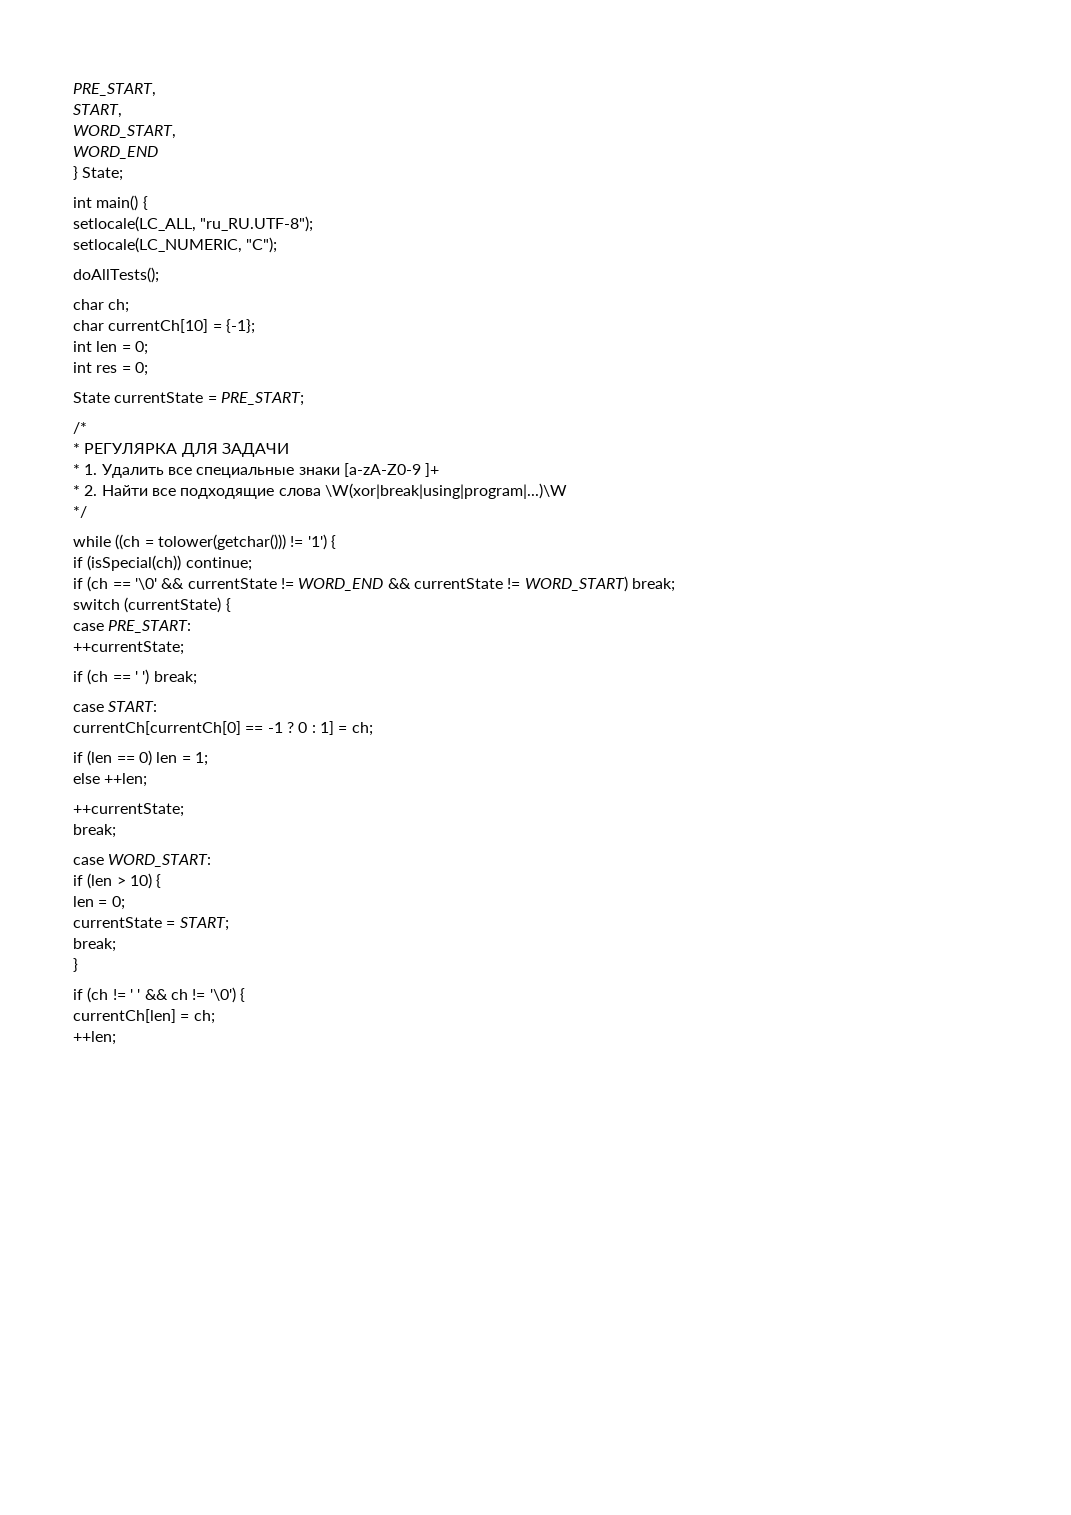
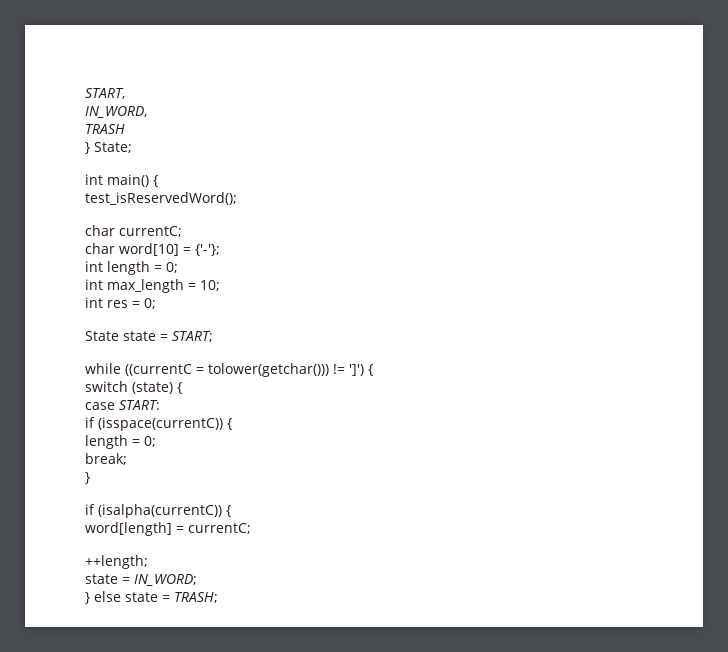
- PRE_START,
- WORD_START,
- WORD_END
+ IN_WORD,
+ TRASH
- setlocale(LC_ALL, "ru_RU.UTF-8");
- setlocale(LC_NUMERIC, "C");
- doAllTests();
- char ch;
- char currentCh[10] = {-1};
- int len = 0;
+ test_isReservedWord();
+ char currentC;
+ char word[10] = {'-'};
+ int length = 0;
+ int max_length = 10;
- State currentState = PRE_START;
- /*
- * РЕГУЛЯРКА ДЛЯ ЗАДАЧИ
- * 1. Удалить все специальные знаки [a-zA-Z0-9 ]+
- * 2. Найти все подходящие слова \W(xor|break|using|program|...)\W
- */
+ State state = START;
- while ((ch = tolower(getchar())) != '1') {
- if (isSpecial(ch)) continue;
- if (ch == '\0' && currentState != WORD_END && currentState != WORD_START) break;
+ while ((currentC = tolower(getchar())) != ']') {
- switch (currentState) {
+ switch (state) {
- case PRE_START:
- ++currentState;
- if (ch == ' ') break;
  case START:
- currentCh[currentCh[0] == -1 ? 0 : 1] = ch;
- if (len == 0) len = 1;
- else ++len;
- ++currentState;
- break;
- case WORD_START:
- if (len > 10) {
- len = 0;
- currentState = START;
+ if (isspace(currentC)) {
+ length = 0;
- if (ch != ' ' && ch != '\0') {
- currentCh[len] = ch;
- ++len;
+ if (isalpha(currentC)) {
+ word[length] = currentC;
+ ++length;
+ state = IN_WORD;
+ } else state = TRASH;

